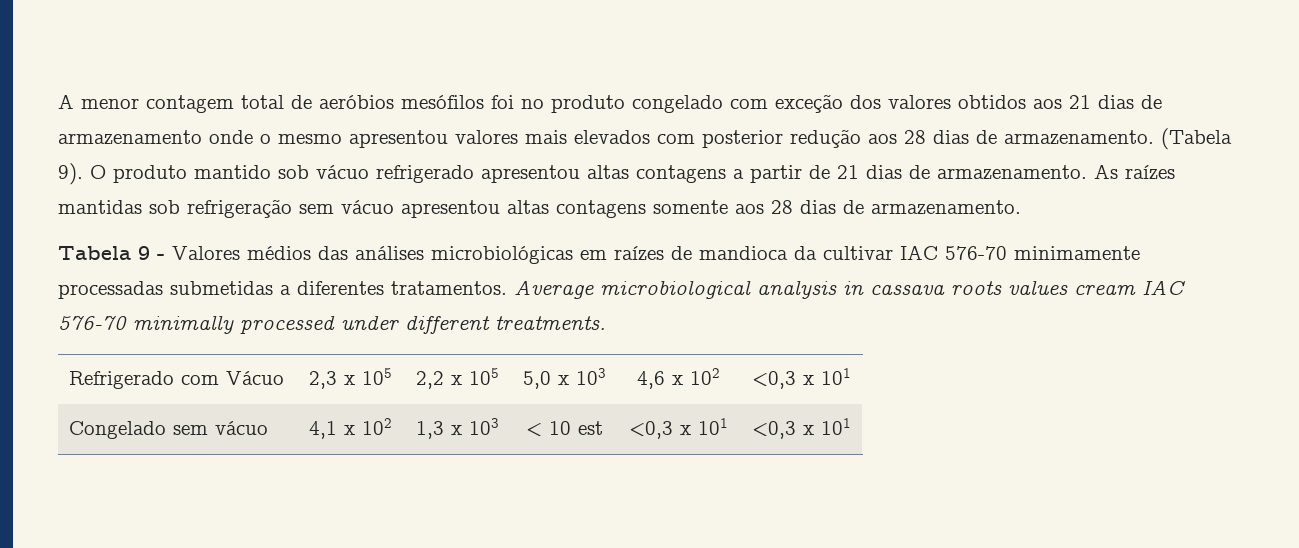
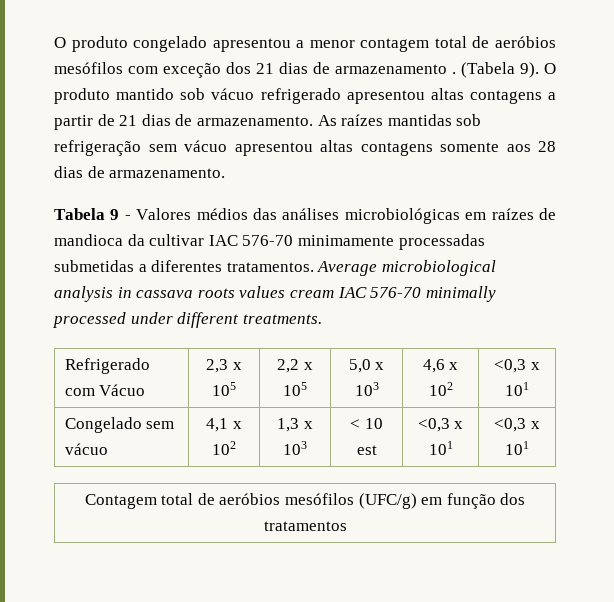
- A menor contagem total de aeróbios mesófilos foi no produto congelado com exceção dos valores obtidos aos 21 dias de armazenamento onde o mesmo apresentou valores mais elevados com posterior redução aos 28 dias de armazenamento.
+ O produto congelado apresentou a menor contagem total de aeróbios mesófilos com exceção dos 21 dias de armazenamento .
+ Contagem total de aeróbios mesófilos (UFC/g) em função dos tratamentos

